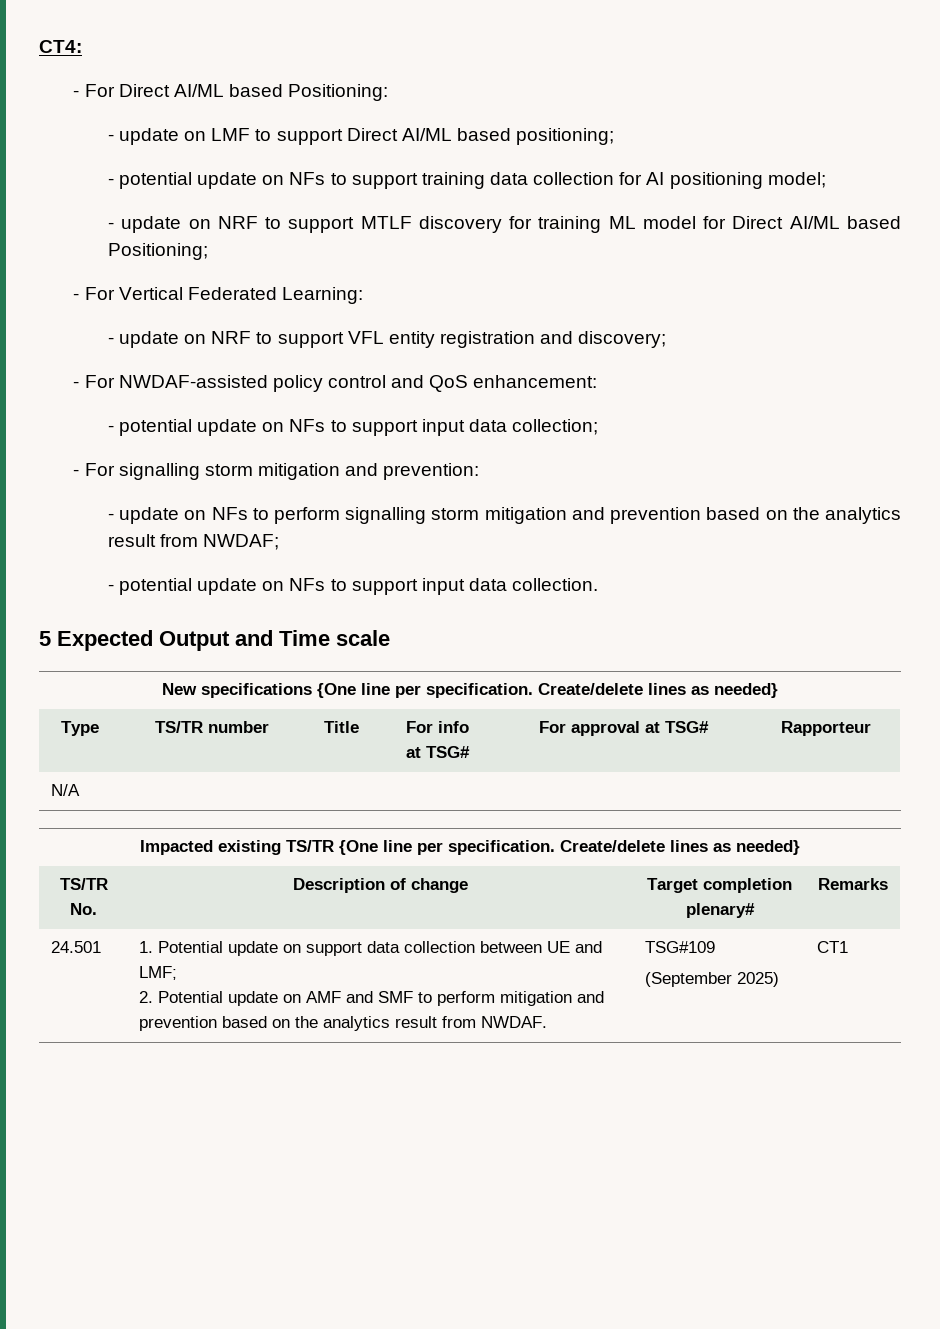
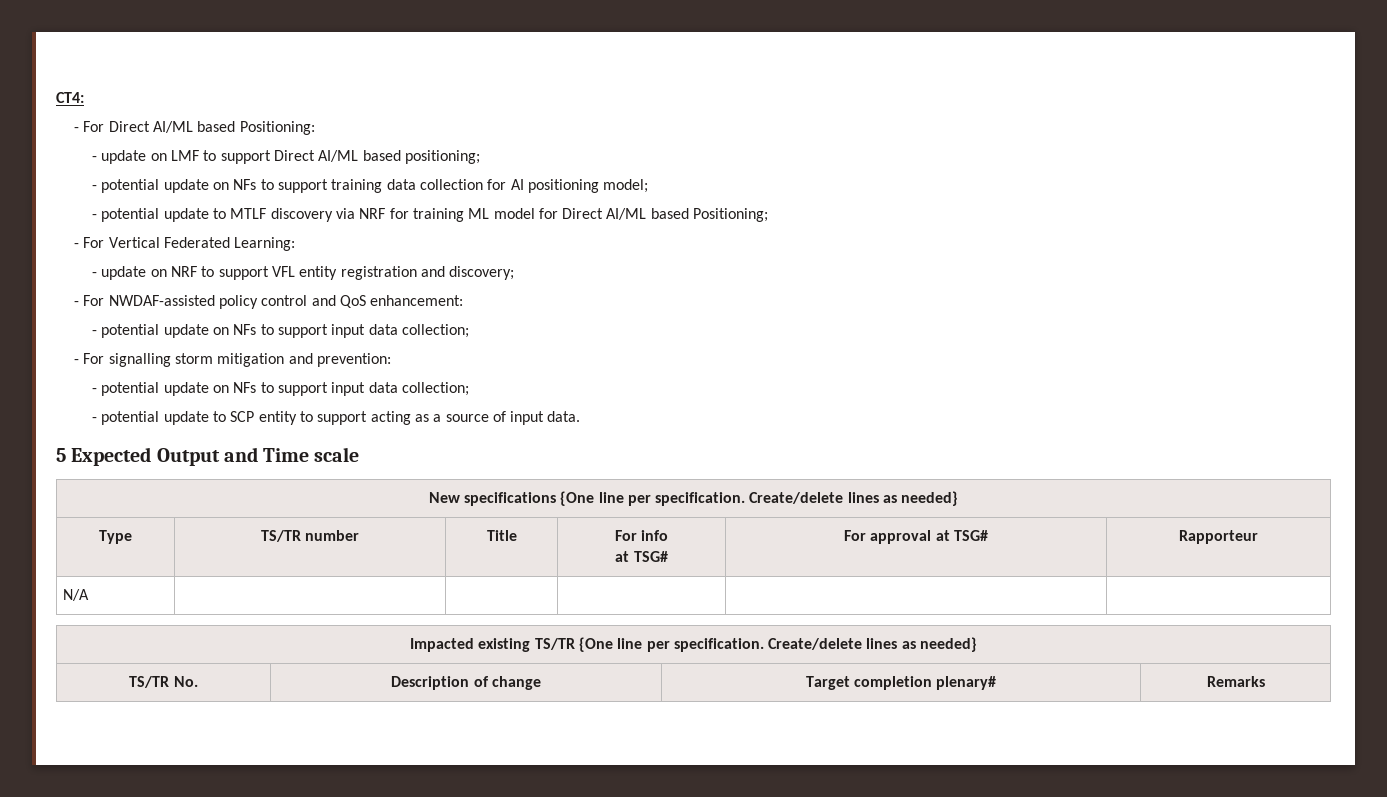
- - update on NRF to support MTLF discovery for training ML model for Direct AI/ML based Positioning;
+ - potential update to MTLF discovery via NRF for training ML model for Direct AI/ML based Positioning;
  - For signalling storm mitigation and prevention:
- - update on NFs to perform signalling storm mitigation and prevention based on the analytics result from NWDAF;
- - potential update on NFs to support input data collection.
+ - potential update on NFs to support input data collection;
+ - potential update to SCP entity to support acting as a source of input data.
- 24.501 | 1. Potential update on support data collection between UE and LMF;
- 2. Potential update on AMF and SMF to perform mitigation and prevention based on the analytics result from NWDAF. | TSG#109
- (September 2025) | CT1

